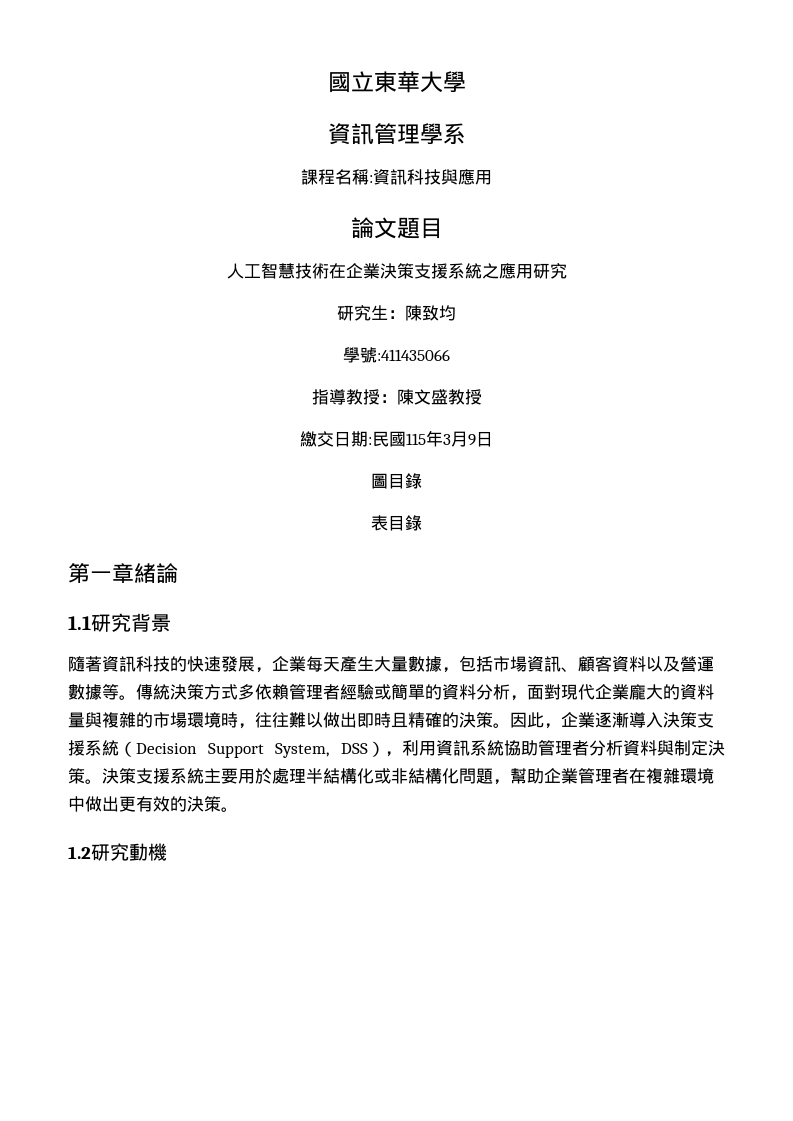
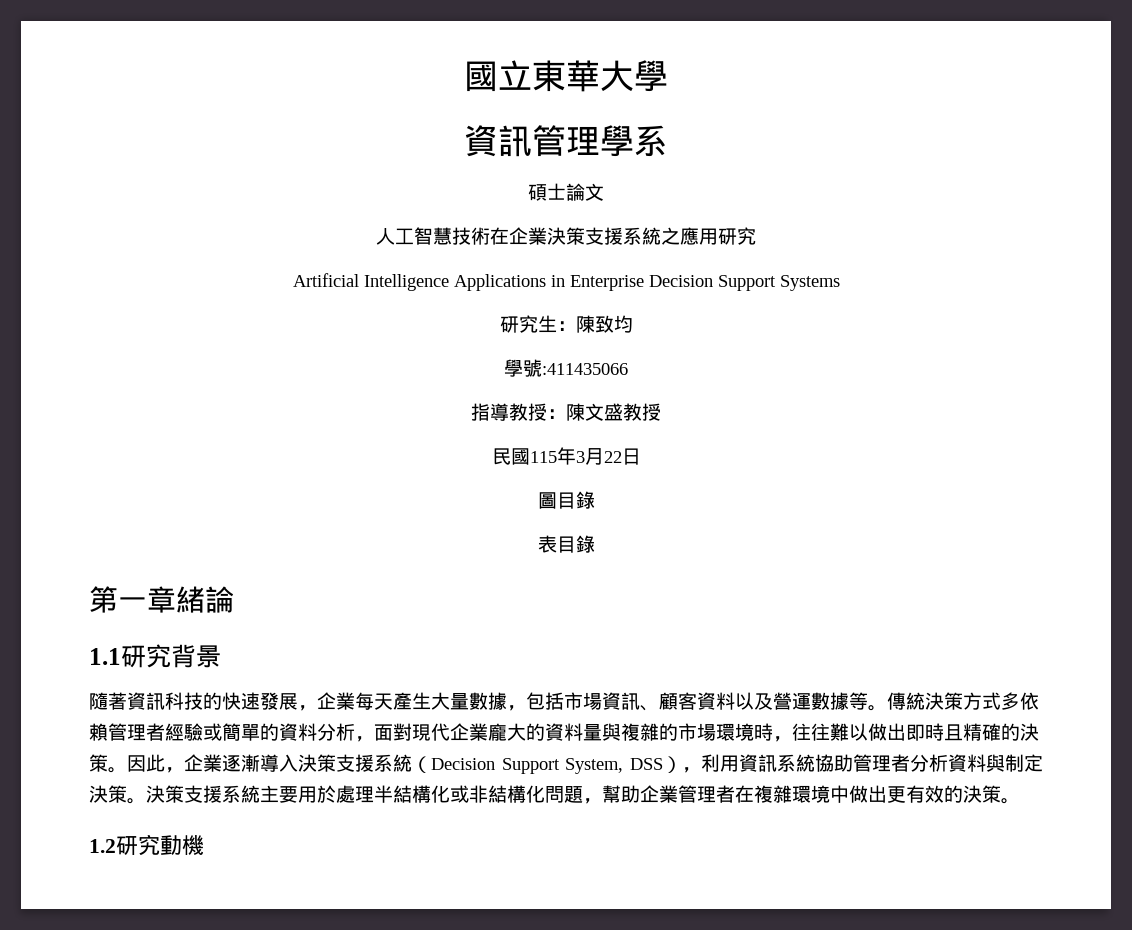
- 課程名稱:資訊科技與應用
- 論文題目
+ 碩士論文
+ Artificial Intelligence Applications in Enterprise Decision Support Systems
- 繳交日期:民國115年3月9日
+ 民國115年3月22日

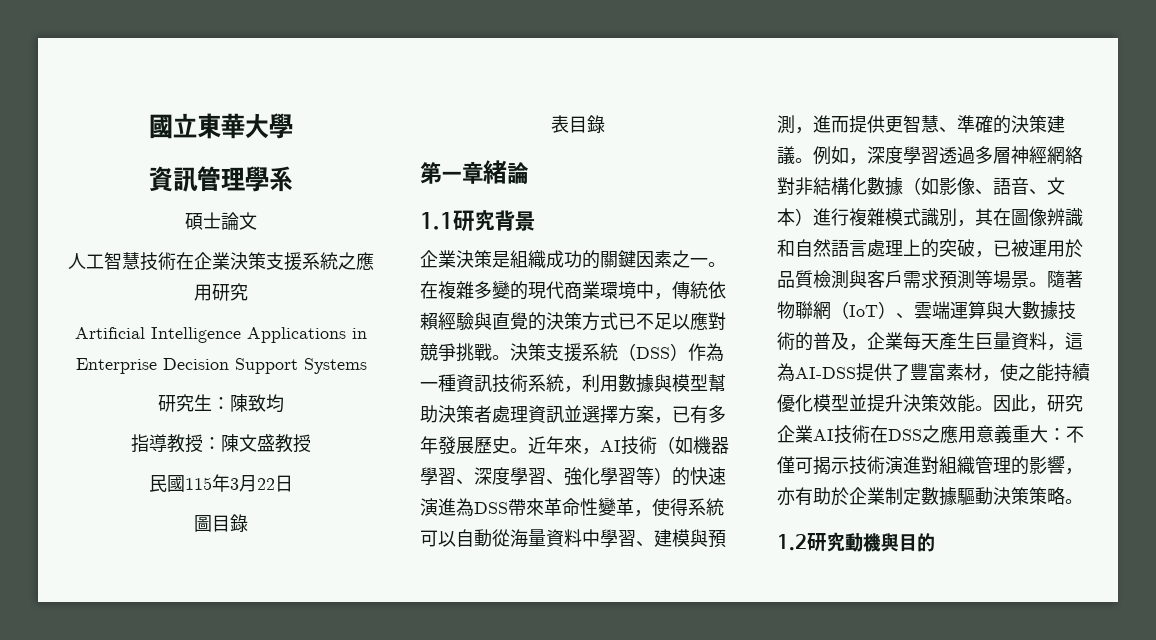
- 學號:411435066
- 隨著資訊科技的快速發展，企業每天產生大量數據，包括市場資訊、顧客資料以及營運數據等。傳統決策方式多依賴管理者經驗或簡單的資料分析，面對現代企業龐大的資料量與複雜的市場環境時，往往難以做出即時且精確的決策。因此，企業逐漸導入決策支援系統（Decision Support System, DSS），利用資訊系統協助管理者分析資料與制定決策。決策支援系統主要用於處理半結構化或非結構化問題，幫助企業管理者在複雜環境中做出更有效的決策。
+ 企業決策是組織成功的關鍵因素之一。在複雜多變的現代商業環境中，傳統依賴經驗與直覺的決策方式已不足以應對競爭挑戰。決策支援系統（DSS）作為一種資訊技術系統，利用數據與模型幫助決策者處理資訊並選擇方案，已有多年發展歷史。近年來，AI技術（如機器學習、深度學習、強化學習等）的快速演進為DSS帶來革命性變革，使得系統可以自動從海量資料中學習、建模與預測，進而提供更智慧、準確的決策建議。例如，深度學習透過多層神經網絡對非結構化數據（如影像、語音、文本）進行複雜模式識別，其在圖像辨識和自然語言處理上的突破，已被運用於品質檢測與客戶需求預測等場景。隨著物聯網（IoT）、雲端運算與大數據技術的普及，企業每天產生巨量資料，這為AI-DSS提供了豐富素材，使之能持續優化模型並提升決策效能。因此，研究企業AI技術在DSS之應用意義重大：不僅可揭示技術演進對組織管理的影響，亦有助於企業制定數據驅動決策策略。
- 1.2研究動機
+ 1.2研究動機與目的

